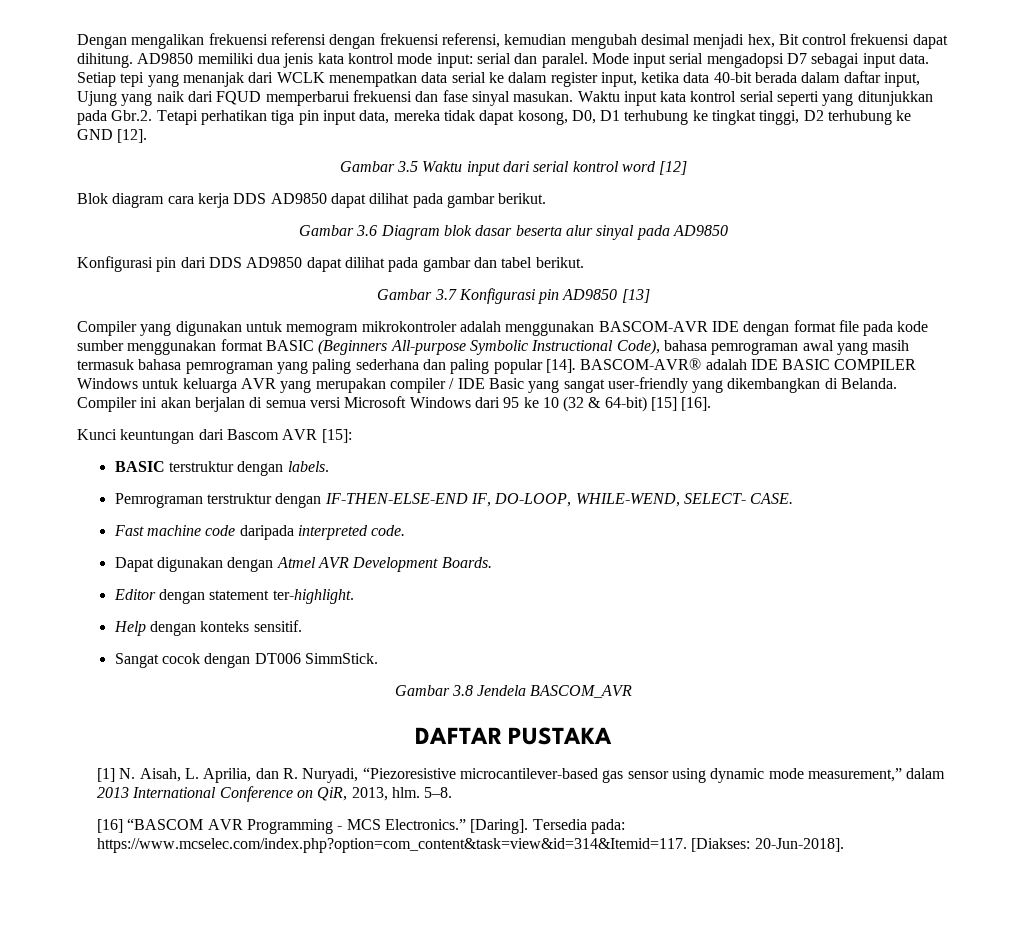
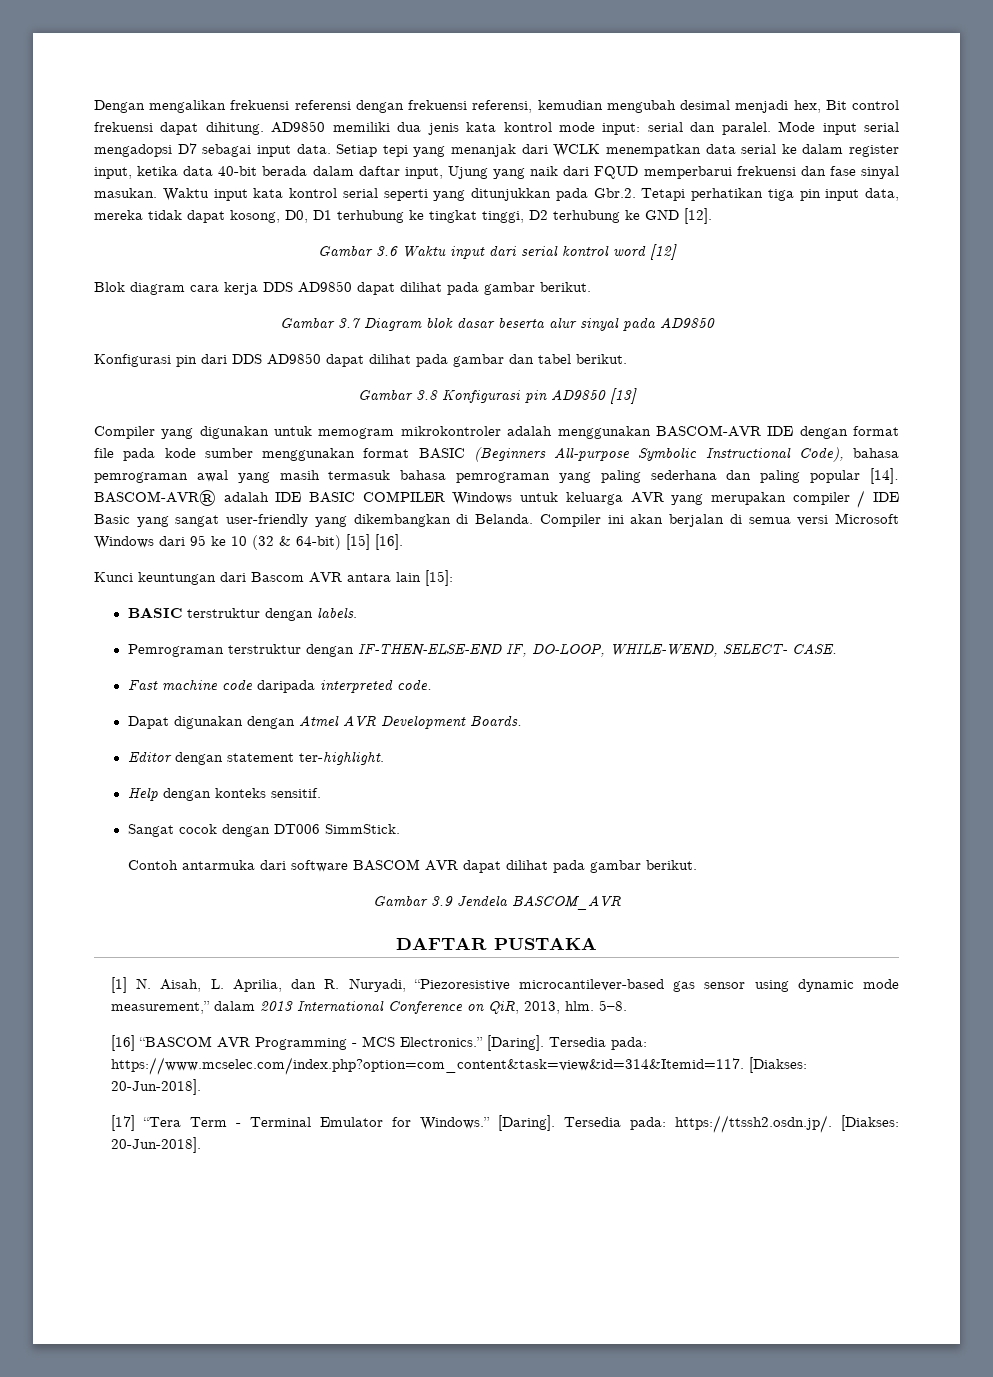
- Gambar 3.5 Waktu input dari serial kontrol word [12]
+ Gambar 3.6 Waktu input dari serial kontrol word [12]
- Gambar 3.6 Diagram blok dasar beserta alur sinyal pada AD9850
+ Gambar 3.7 Diagram blok dasar beserta alur sinyal pada AD9850
- Gambar 3.7 Konfigurasi pin AD9850 [13]
+ Gambar 3.8 Konfigurasi pin AD9850 [13]
- Kunci keuntungan dari Bascom AVR [15]:
+ Kunci keuntungan dari Bascom AVR antara lain [15]:
- Gambar 3.8 Jendela BASCOM_AVR
+ Contoh antarmuka dari software BASCOM AVR dapat dilihat pada gambar berikut.
+ Gambar 3.9 Jendela BASCOM_AVR
+ [17] “Tera Term - Terminal Emulator for Windows.” [Daring]. Tersedia pada: https://ttssh2.osdn.jp/. [Diakses: 20-Jun-2018].

